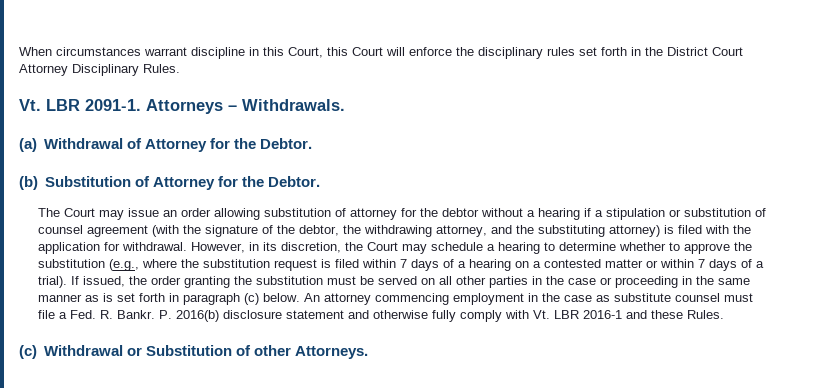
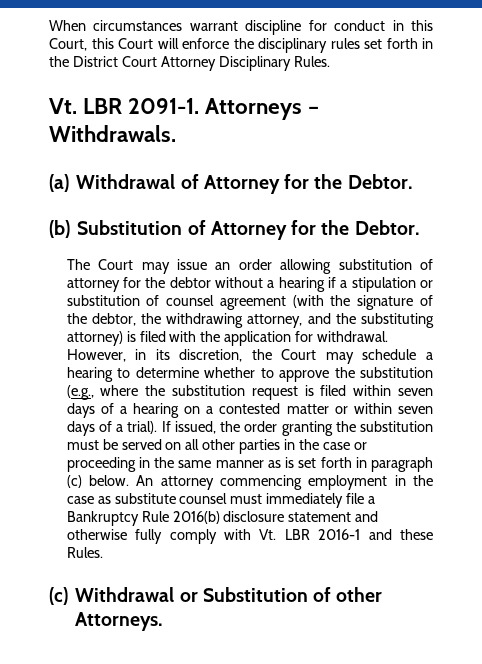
- When circumstances warrant discipline in this Court, this Court will enforce the disciplinary rules set forth in the District Court Attorney Disciplinary Rules.
+ When circumstances warrant discipline for conduct in this Court, this Court will enforce the disciplinary rules set forth in the District Court Attorney Disciplinary Rules.
- However, in its discretion, the Court may schedule a hearing to determine whether to approve the substitution (e.g., where the substitution request is filed within 7 days of a hearing on a contested matter or within 7 days of a trial).
+ However, in its discretion, the Court may schedule a hearing to determine whether to approve the substitution (e.g., where the substitution request is filed within seven days of a hearing on a contested matter or within seven days of a trial).
- An attorney commencing employment in the case as substitute counsel must file a Fed. R. Bankr. P. 2016(b) disclosure statement and otherwise fully comply with Vt. LBR 2016-1 and these Rules.
+ An attorney commencing employment in the case as substitute counsel must immediately file a Bankruptcy Rule 2016(b) disclosure statement and otherwise fully comply with Vt. LBR 2016-1 and these Rules.

